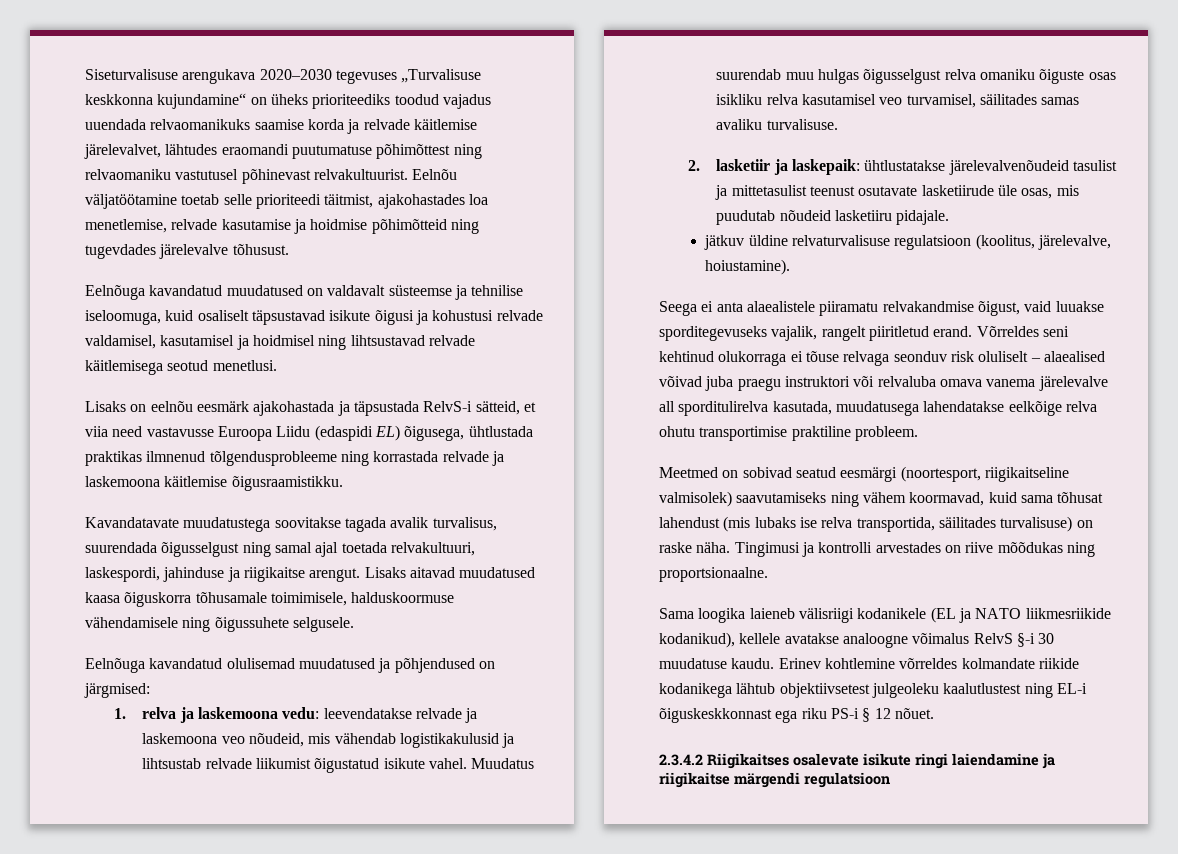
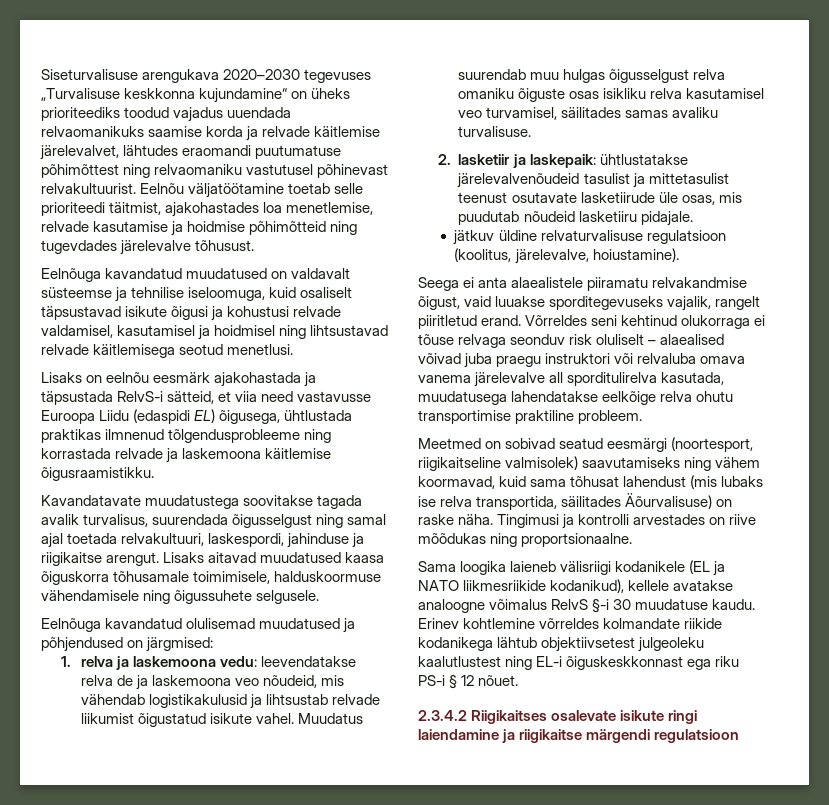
- 1. relva ja laskemoona vedu: leevendatakse relvade ja laskemoona veo nõudeid, mis vähendab logistikakulusid ja lihtsustab relvade liikumist õigustatud isikute vahel.
+ 1. relva ja laskemoona vedu: leevendatakse relva de ja laskemoona veo nõudeid, mis vähendab logistikakulusid ja lihtsustab relvade liikumist õigustatud isikute vahel.
- Meetmed on sobivad seatud eesmärgi (noortesport, riigikaitseline valmisolek) saavutamiseks ning vähem koormavad, kuid sama tõhusat lahendust (mis lubaks ise relva transportida, säilitades turvalisuse) on raske näha.
+ Meetmed on sobivad seatud eesmärgi (noortesport, riigikaitseline valmisolek) saavutamiseks ning vähem koormavad, kuid sama tõhusat lahendust (mis lubaks ise relva transportida, säilitades Äõurvalisuse) on raske näha.

